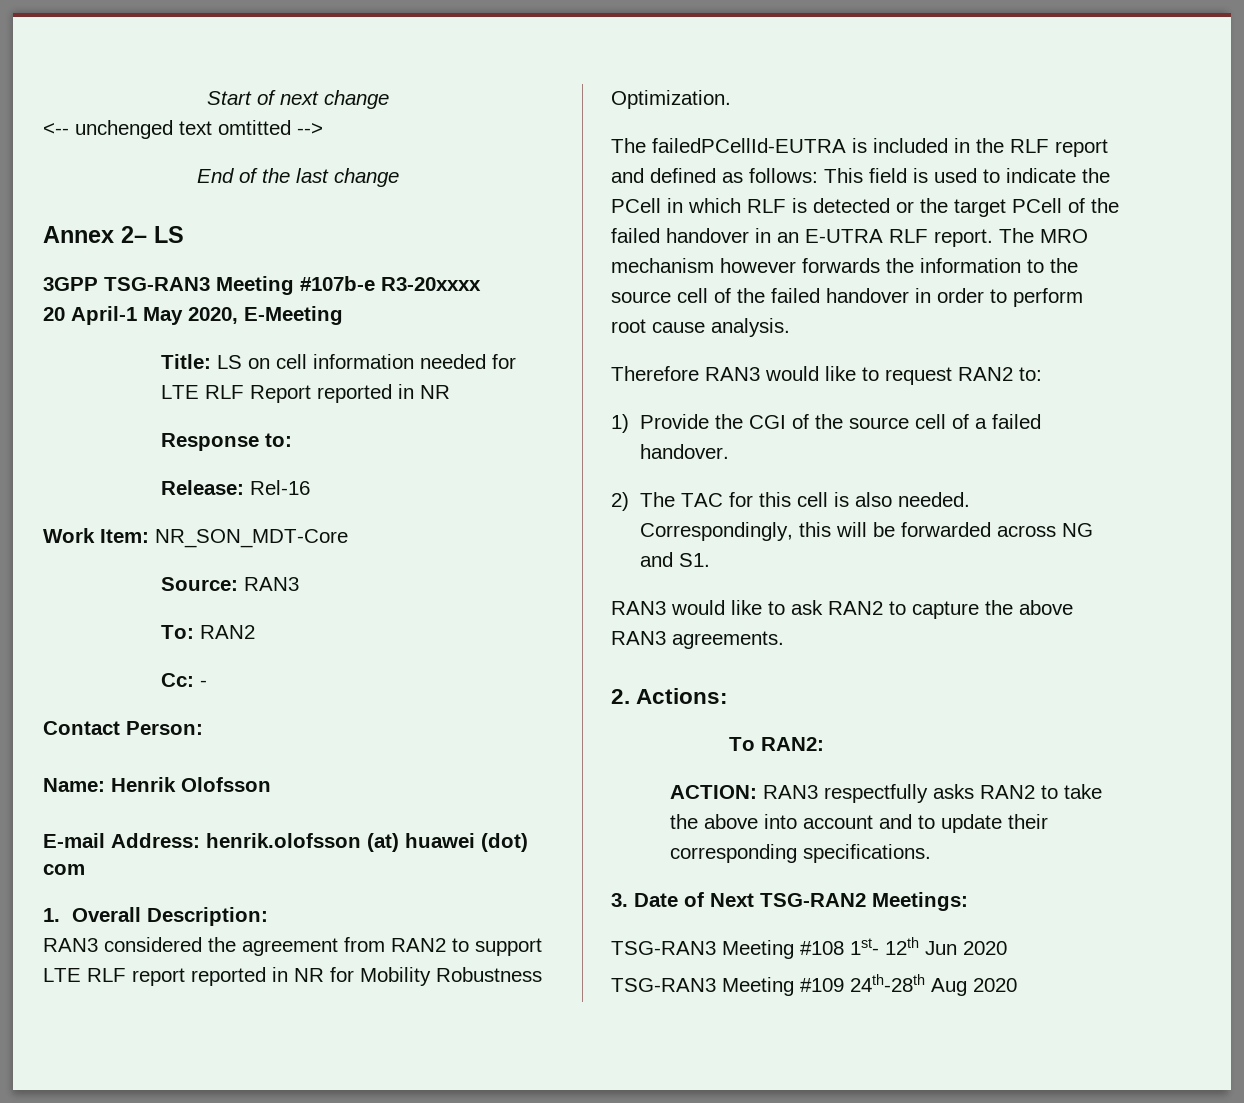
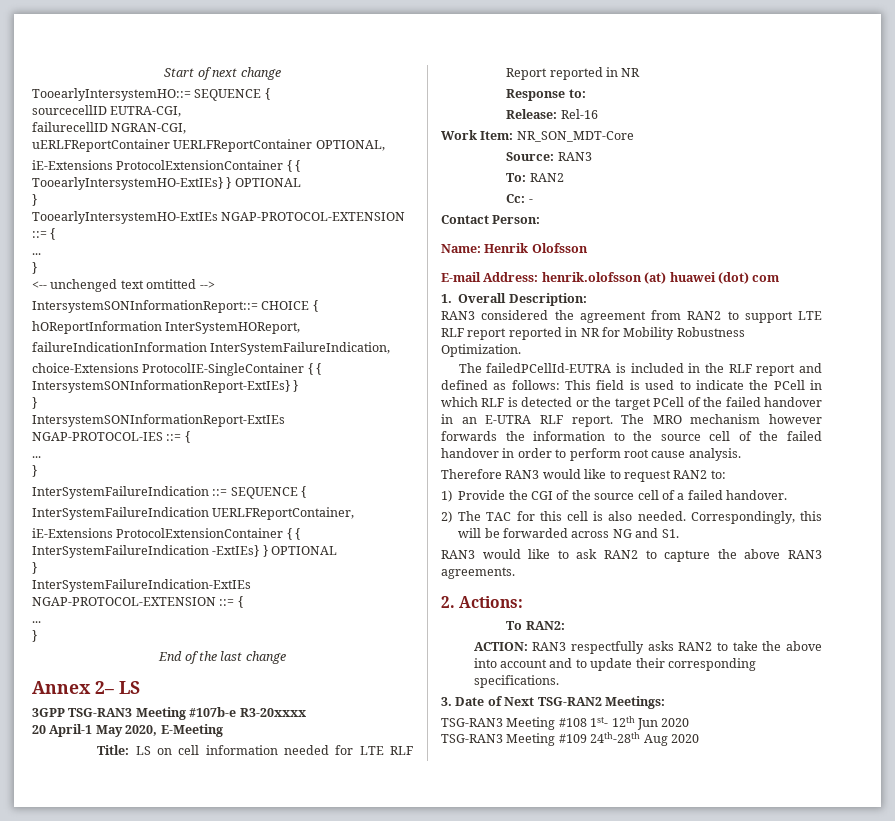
+ TooearlyIntersystemHO::= SEQUENCE {
+ sourcecellID EUTRA-CGI,
+ failurecellID NGRAN-CGI,
+ uERLFReportContainer UERLFReportContainer OPTIONAL,
+ iE-Extensions ProtocolExtensionContainer { { TooearlyIntersystemHO-ExtIEs} } OPTIONAL
+ }
+ TooearlyIntersystemHO-ExtIEs NGAP-PROTOCOL-EXTENSION ::= {
+ ...
+ }
+ IntersystemSONInformationReport::= CHOICE {
+ hOReportInformation InterSystemHOReport,
+ failureIndicationInformation InterSystemFailureIndication,
+ choice-Extensions ProtocolIE-SingleContainer { { IntersystemSONInformationReport-ExtIEs} }
+ }
+ IntersystemSONInformationReport-ExtIEs NGAP-PROTOCOL-IES ::= {
+ ...
+ }
+ InterSystemFailureIndication ::= SEQUENCE {
+ InterSystemFailureIndication UERLFReportContainer,
+ iE-Extensions ProtocolExtensionContainer { { InterSystemFailureIndication -ExtIEs} } OPTIONAL
+ }
+ InterSystemFailureIndication-ExtIEs NGAP-PROTOCOL-EXTENSION ::= {
+ ...
+ }

